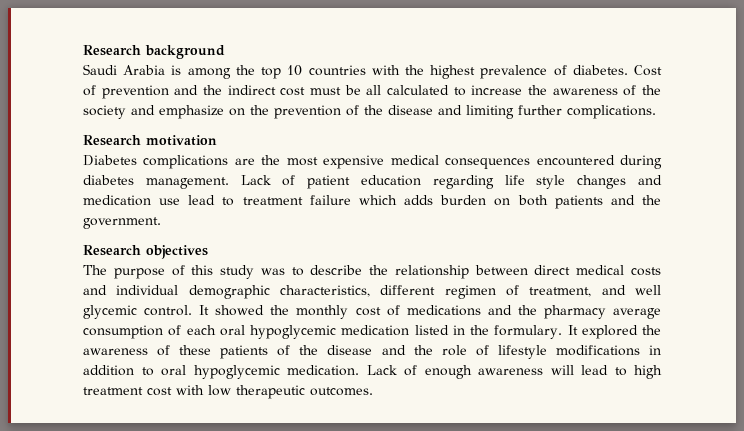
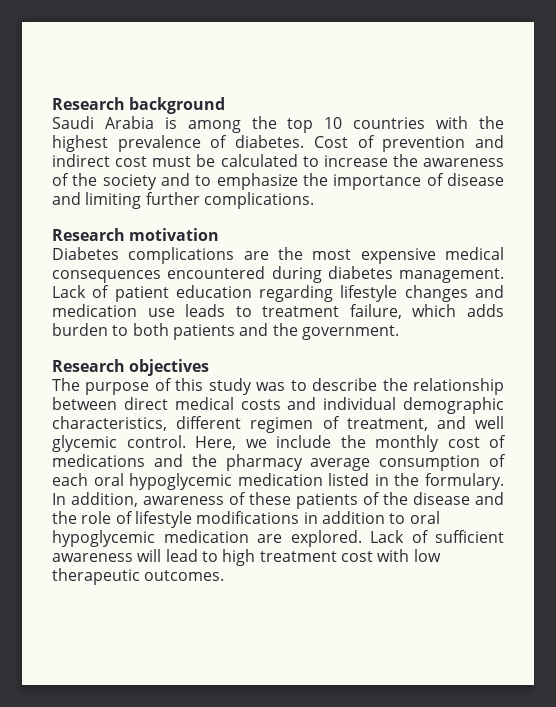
- Cost of prevention and the indirect cost must be all calculated to increase the awareness of the society and emphasize on the prevention of the disease and limiting further complications.
+ Cost of prevention and indirect cost must be calculated to increase the awareness of the society and to emphasize the importance of disease and limiting further complications.
- Lack of patient education regarding life style changes and medication use lead to treatment failure which adds burden on both patients and the government.
+ Lack of patient education regarding lifestyle changes and medication use leads to treatment failure, which adds burden to both patients and the government.
- It showed the monthly cost of medications and the pharmacy average consumption of each oral hypoglycemic medication listed in the formulary.
+ Here, we include the monthly cost of medications and the pharmacy average consumption of each oral hypoglycemic medication listed in the formulary.
- It explored the awareness of these patients of the disease and the role of lifestyle modifications in addition to oral hypoglycemic medication. Lack of enough awareness will lead to high treatment cost with low therapeutic outcomes.
+ In addition, awareness of these patients of the disease and the role of lifestyle modifications in addition to oral hypoglycemic medication are explored. Lack of sufficient awareness will lead to high treatment cost with low therapeutic outcomes.

